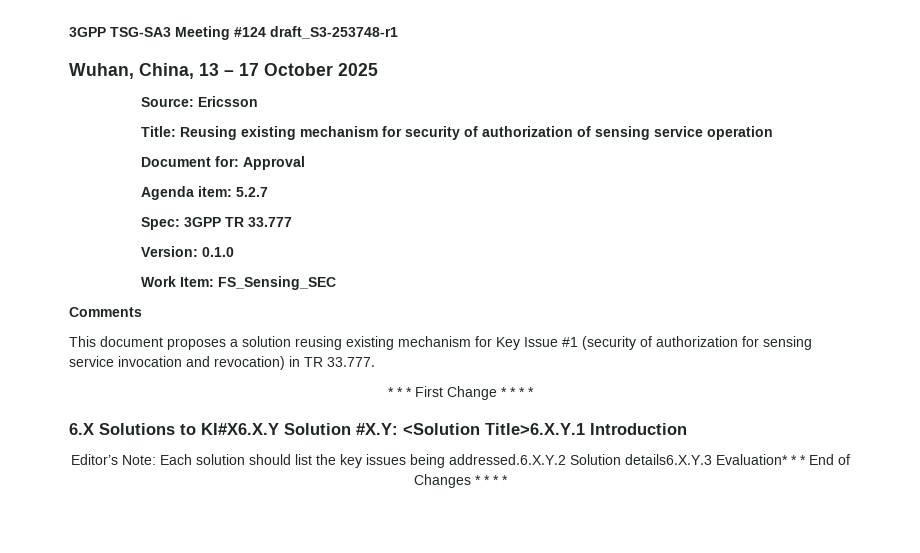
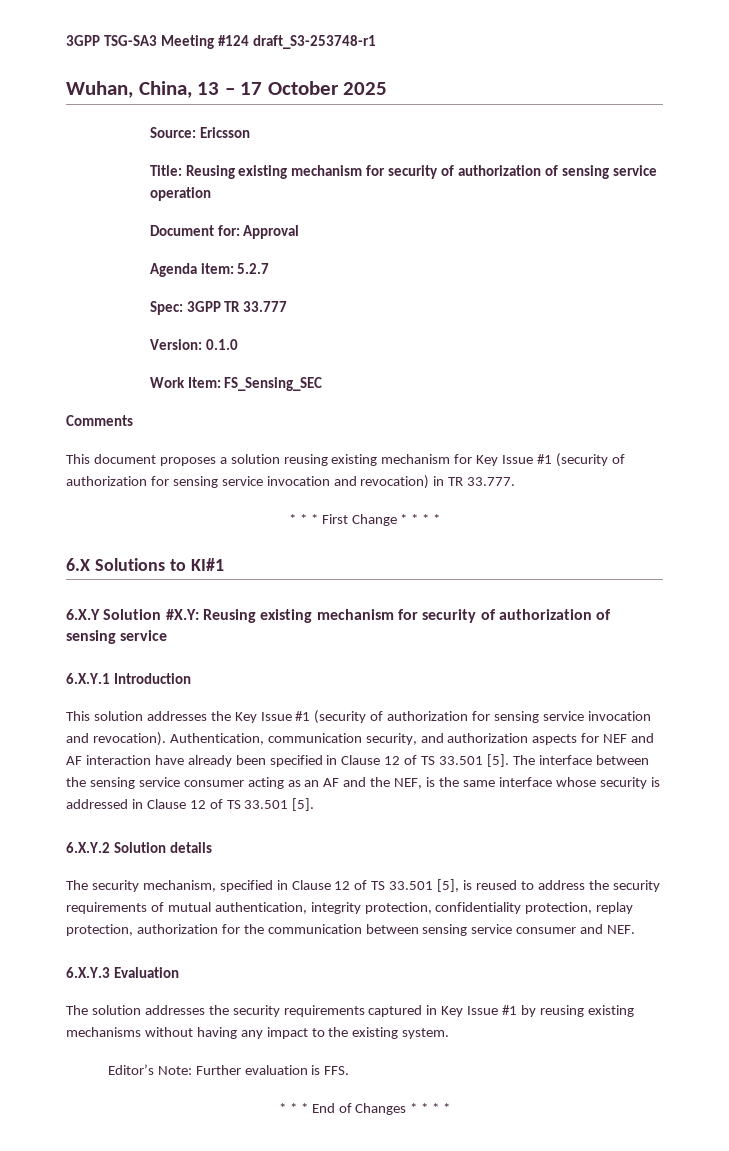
- 6.X Solutions to KI#X6.X.Y Solution #X.Y: <Solution Title>6.X.Y.1 Introduction
- Editor’s Note: Each solution should list the key issues being addressed.6.X.Y.2 Solution details6.X.Y.3 Evaluation* * * End of Changes * * * *
+ 6.X Solutions to KI#1
+ 6.X.Y Solution #X.Y: Reusing existing mechanism for security of authorization of sensing service
+ 6.X.Y.1 Introduction
+ This solution addresses the Key Issue #1 (security of authorization for sensing service invocation and revocation). Authentication, communication security, and authorization aspects for NEF and AF interaction have already been specified in Clause 12 of TS 33.501 [5]. The interface between the sensing service consumer acting as an AF and the NEF, is the same interface whose security is addressed in Clause 12 of TS 33.501 [5].
+ 6.X.Y.2 Solution details
+ The security mechanism, specified in Clause 12 of TS 33.501 [5], is reused to address the security requirements of mutual authentication, integrity protection, confidentiality protection, replay protection, authorization for the communication between sensing service consumer and NEF.
+ 6.X.Y.3 Evaluation
+ The solution addresses the security requirements captured in Key Issue #1 by reusing existing mechanisms without having any impact to the existing system.
+ Editor’s Note: Further evaluation is FFS.
+ * * * End of Changes * * * *

